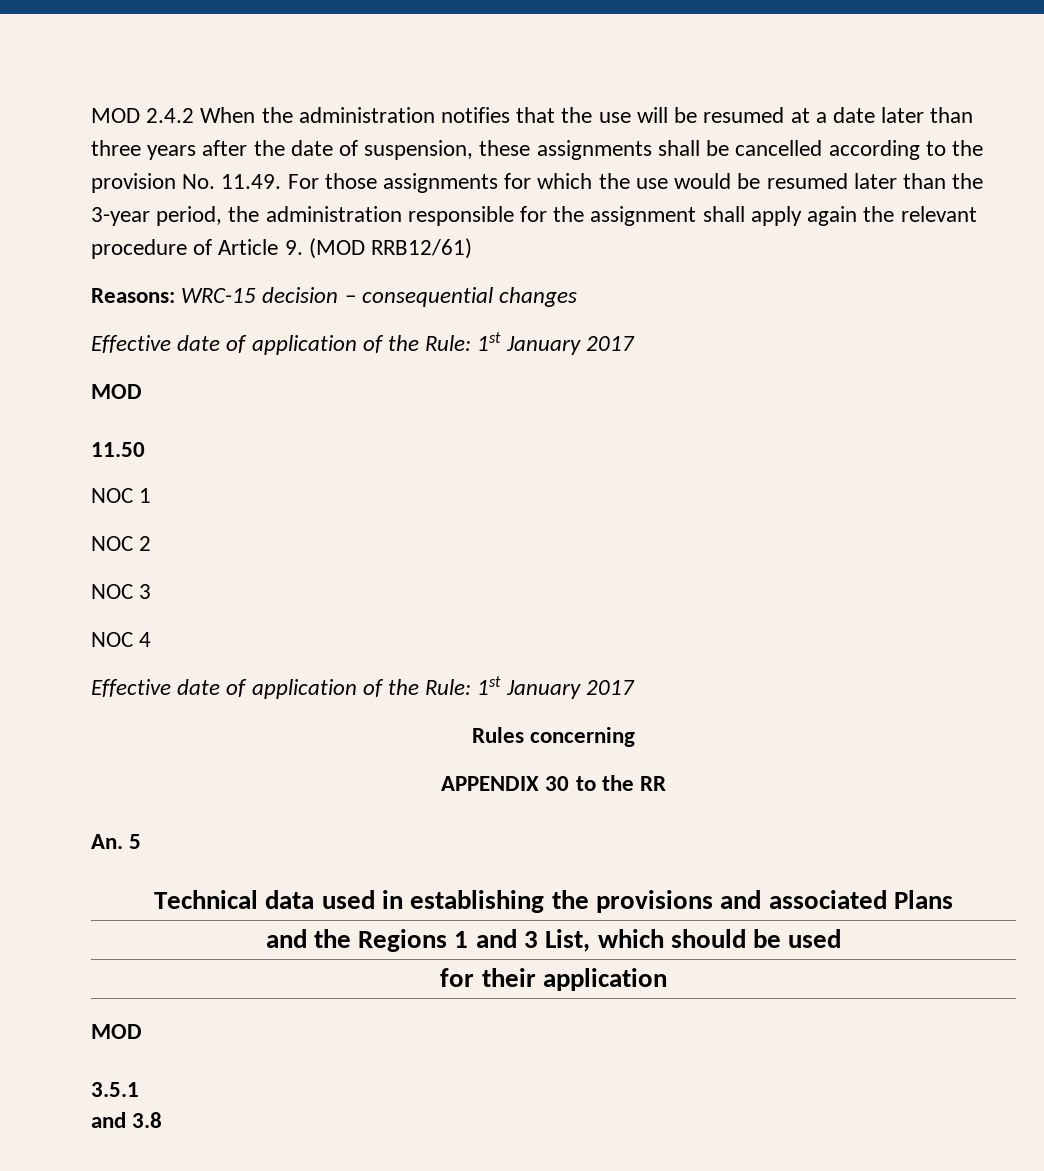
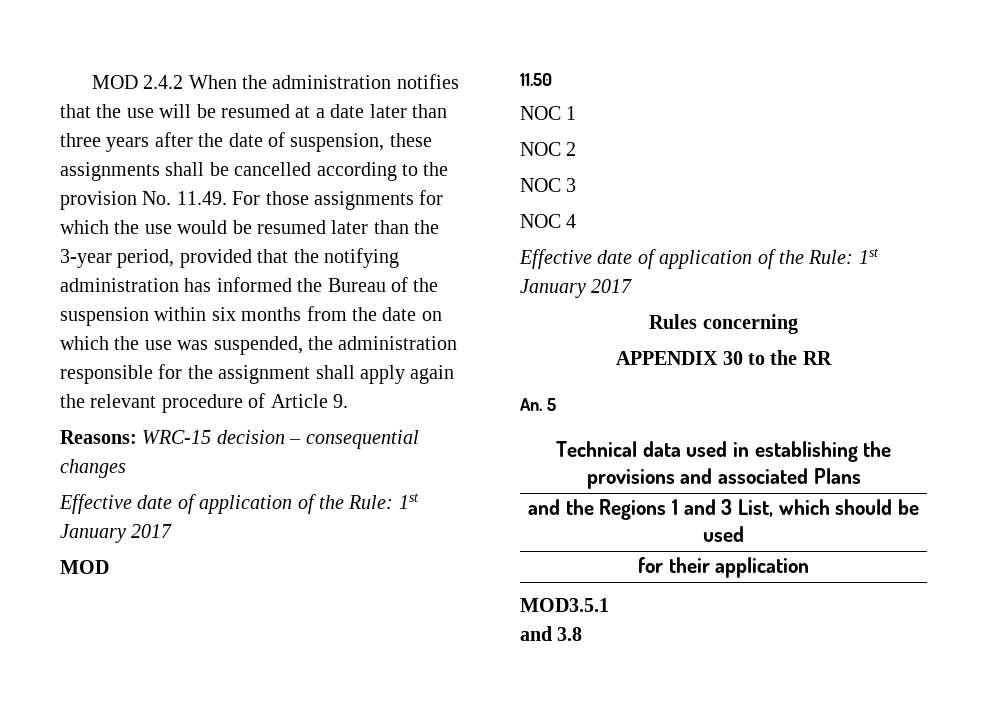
- MOD 2.4.2 When the administration notifies that the use will be resumed at a date later than three years after the date of suspension, these assignments shall be cancelled according to the provision No. 11.49. For those assignments for which the use would be resumed later than the 3-year period, the administration responsible for the assignment shall apply again the relevant procedure of Article 9. (MOD RRB12/61)
+ MOD 2.4.2 When the administration notifies that the use will be resumed at a date later than three years after the date of suspension, these assignments shall be cancelled according to the provision No. 11.49. For those assignments for which the use would be resumed later than the 3-year period, provided that the notifying administration has informed the Bureau of the suspension within six months from the date on which the use was suspended, the administration responsible for the assignment shall apply again the relevant procedure of Article 9.
  for their application
- MOD
- 3.5.1
+ MOD3.5.1

